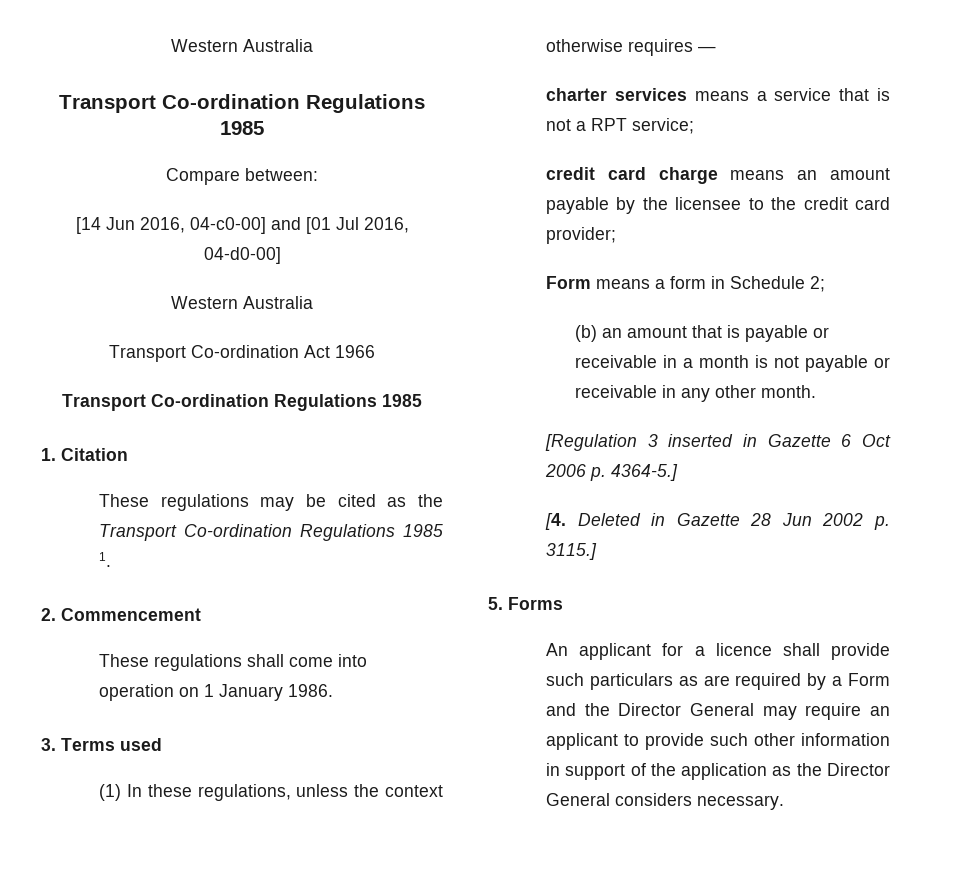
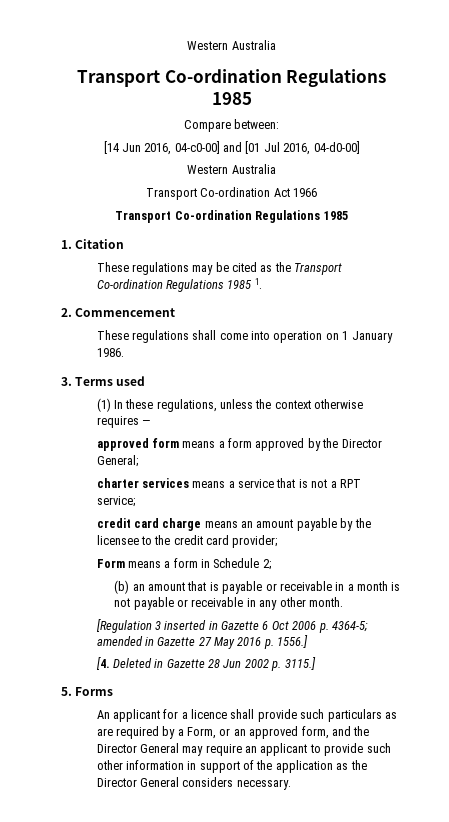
+ approved form means a form approved by the Director General;
- [Regulation 3 inserted in Gazette 6 Oct 2006 p. 4364-5.]
+ [Regulation 3 inserted in Gazette 6 Oct 2006 p. 4364-5; amended in Gazette 27 May 2016 p. 1556.]
- An applicant for a licence shall provide such particulars as are required by a Form and the Director General may require an applicant to provide such other information in support of the application as the Director General considers necessary.
+ An applicant for a licence shall provide such particulars as are required by a Form, or an approved form, and the Director General may require an applicant to provide such other information in support of the application as the Director General considers necessary.

